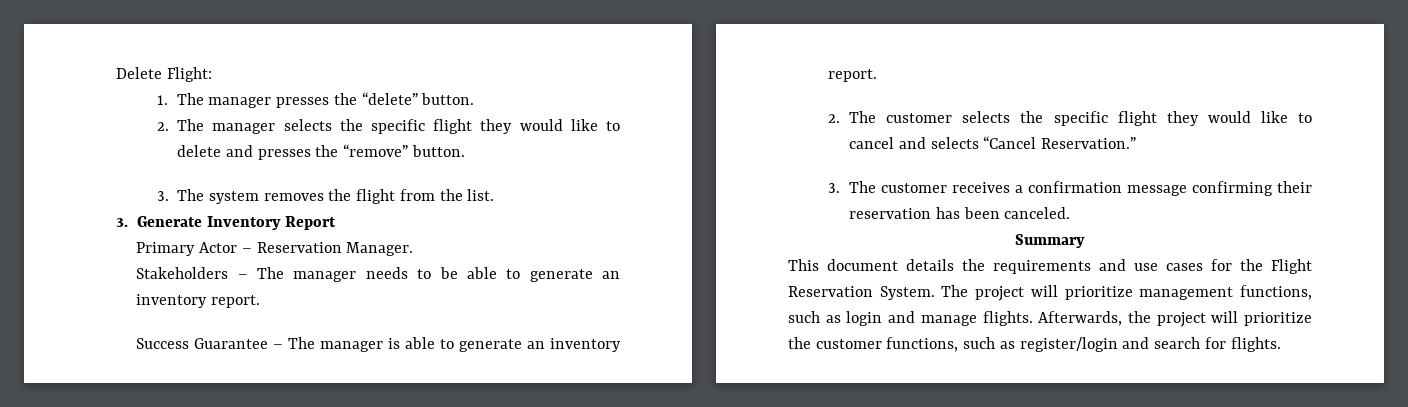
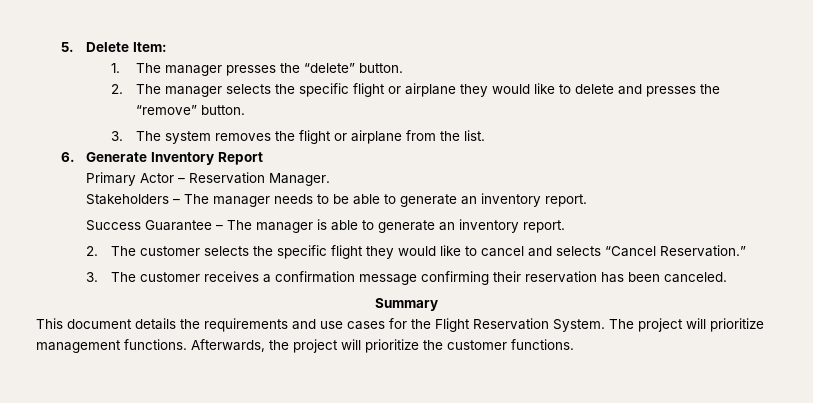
- Delete Flight:
+ 5. Delete Item:
- 2. The manager selects the specific flight they would like to delete and presses the “remove” button.
+ 2. The manager selects the specific flight or airplane they would like to delete and presses the “remove” button.
- 3. The system removes the flight from the list.
+ 3. The system removes the flight or airplane from the list.
- 3. Generate Inventory Report
+ 6. Generate Inventory Report
- The project will prioritize management functions, such as login and manage flights.
+ The project will prioritize management functions.
- Afterwards, the project will prioritize the customer functions, such as register/login and search for flights.
+ Afterwards, the project will prioritize the customer functions.

